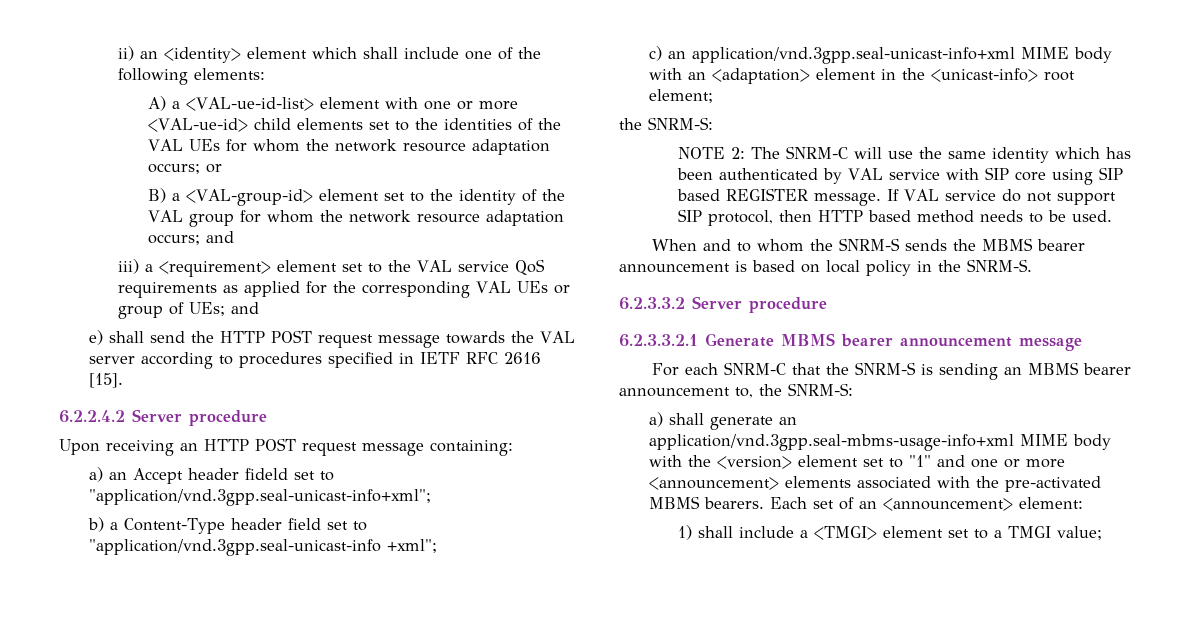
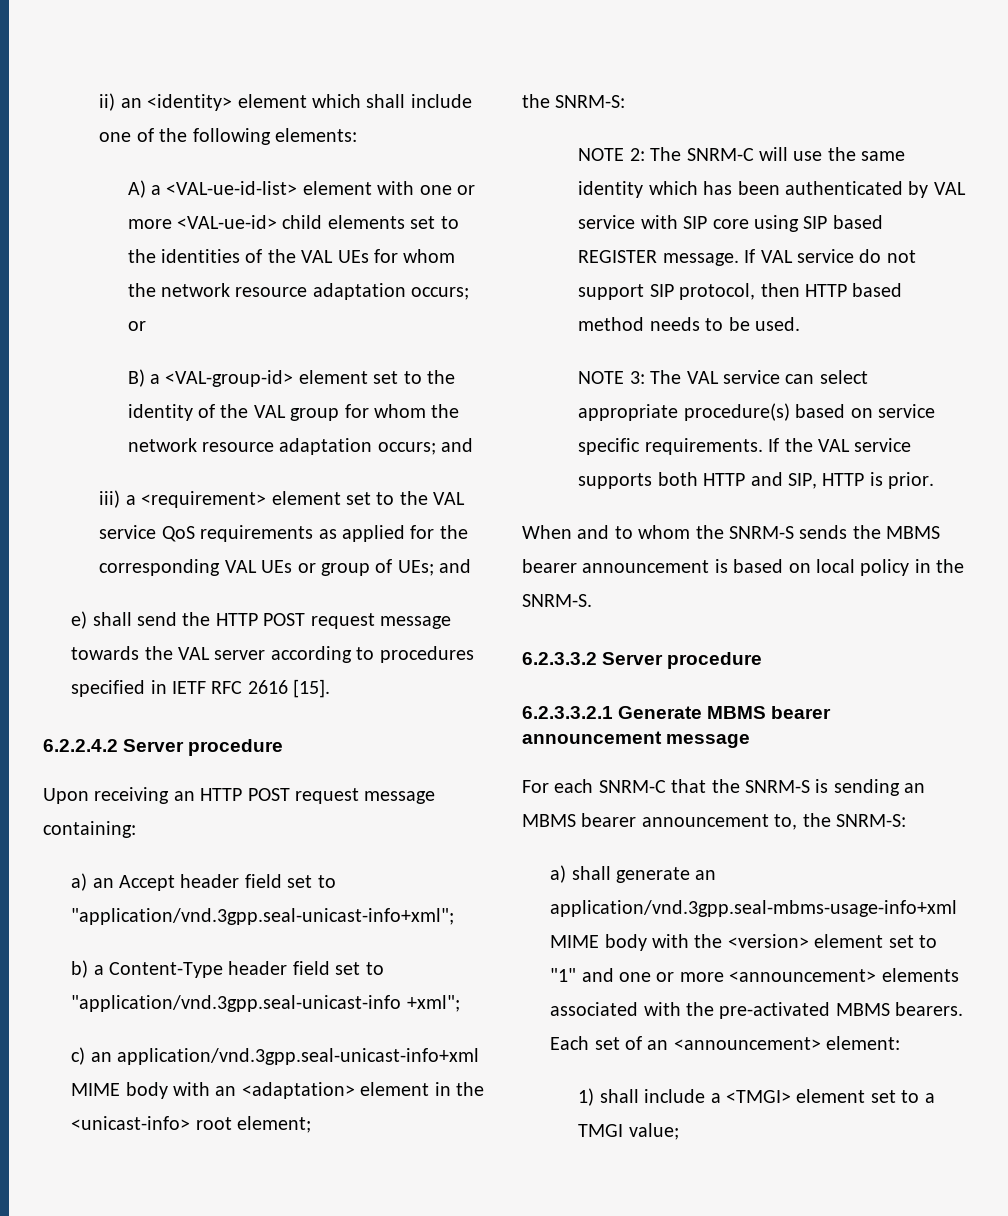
- a) an Accept header fideld set to "application/vnd.3gpp.seal-unicast-info+xml";
+ a) an Accept header field set to "application/vnd.3gpp.seal-unicast-info+xml";
+ NOTE 3: The VAL service can select appropriate procedure(s) based on service specific requirements. If the VAL service supports both HTTP and SIP, HTTP is prior.

